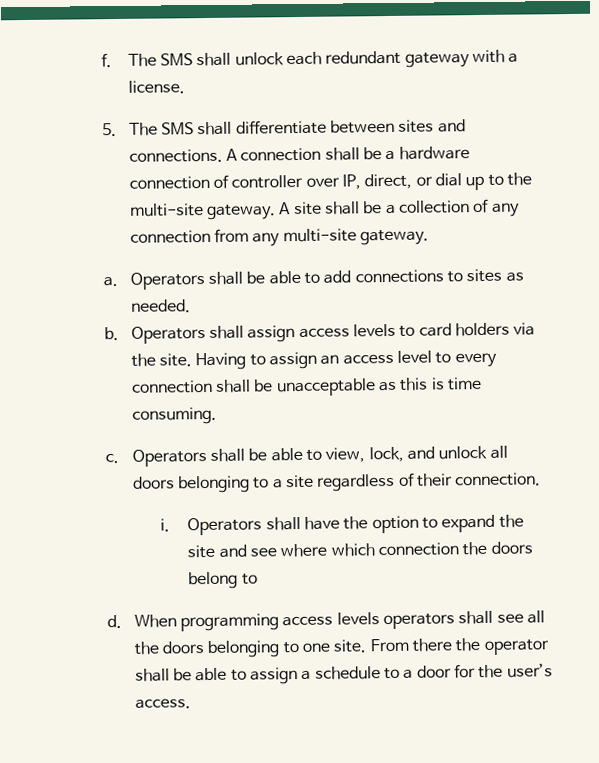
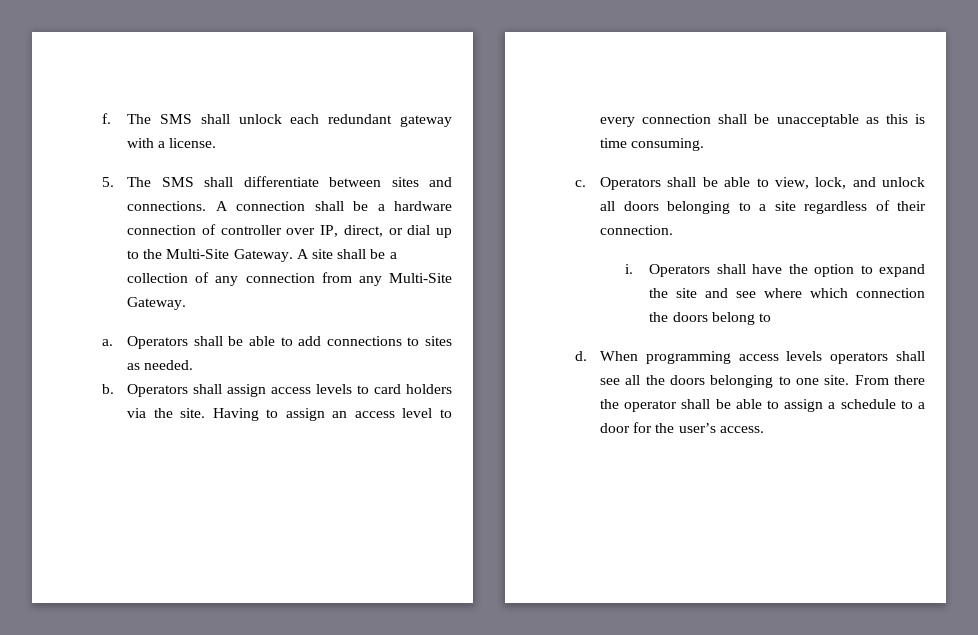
- A connection shall be a hardware connection of controller over IP, direct, or dial up to the multi-site gateway.
+ A connection shall be a hardware connection of controller over IP, direct, or dial up to the Multi-Site Gateway.
- A site shall be a collection of any connection from any multi-site gateway.
+ A site shall be a collection of any connection from any Multi-Site Gateway.

